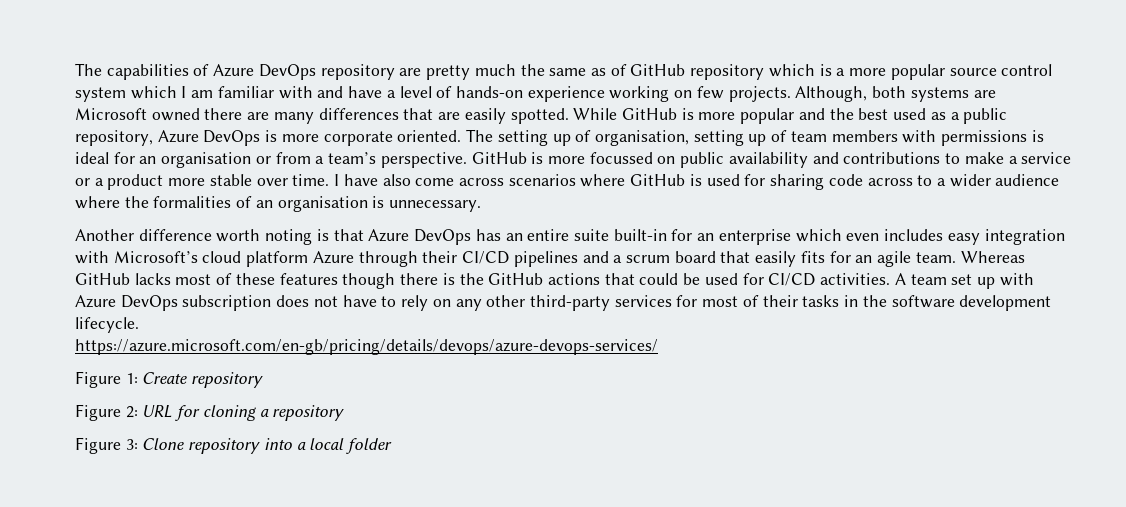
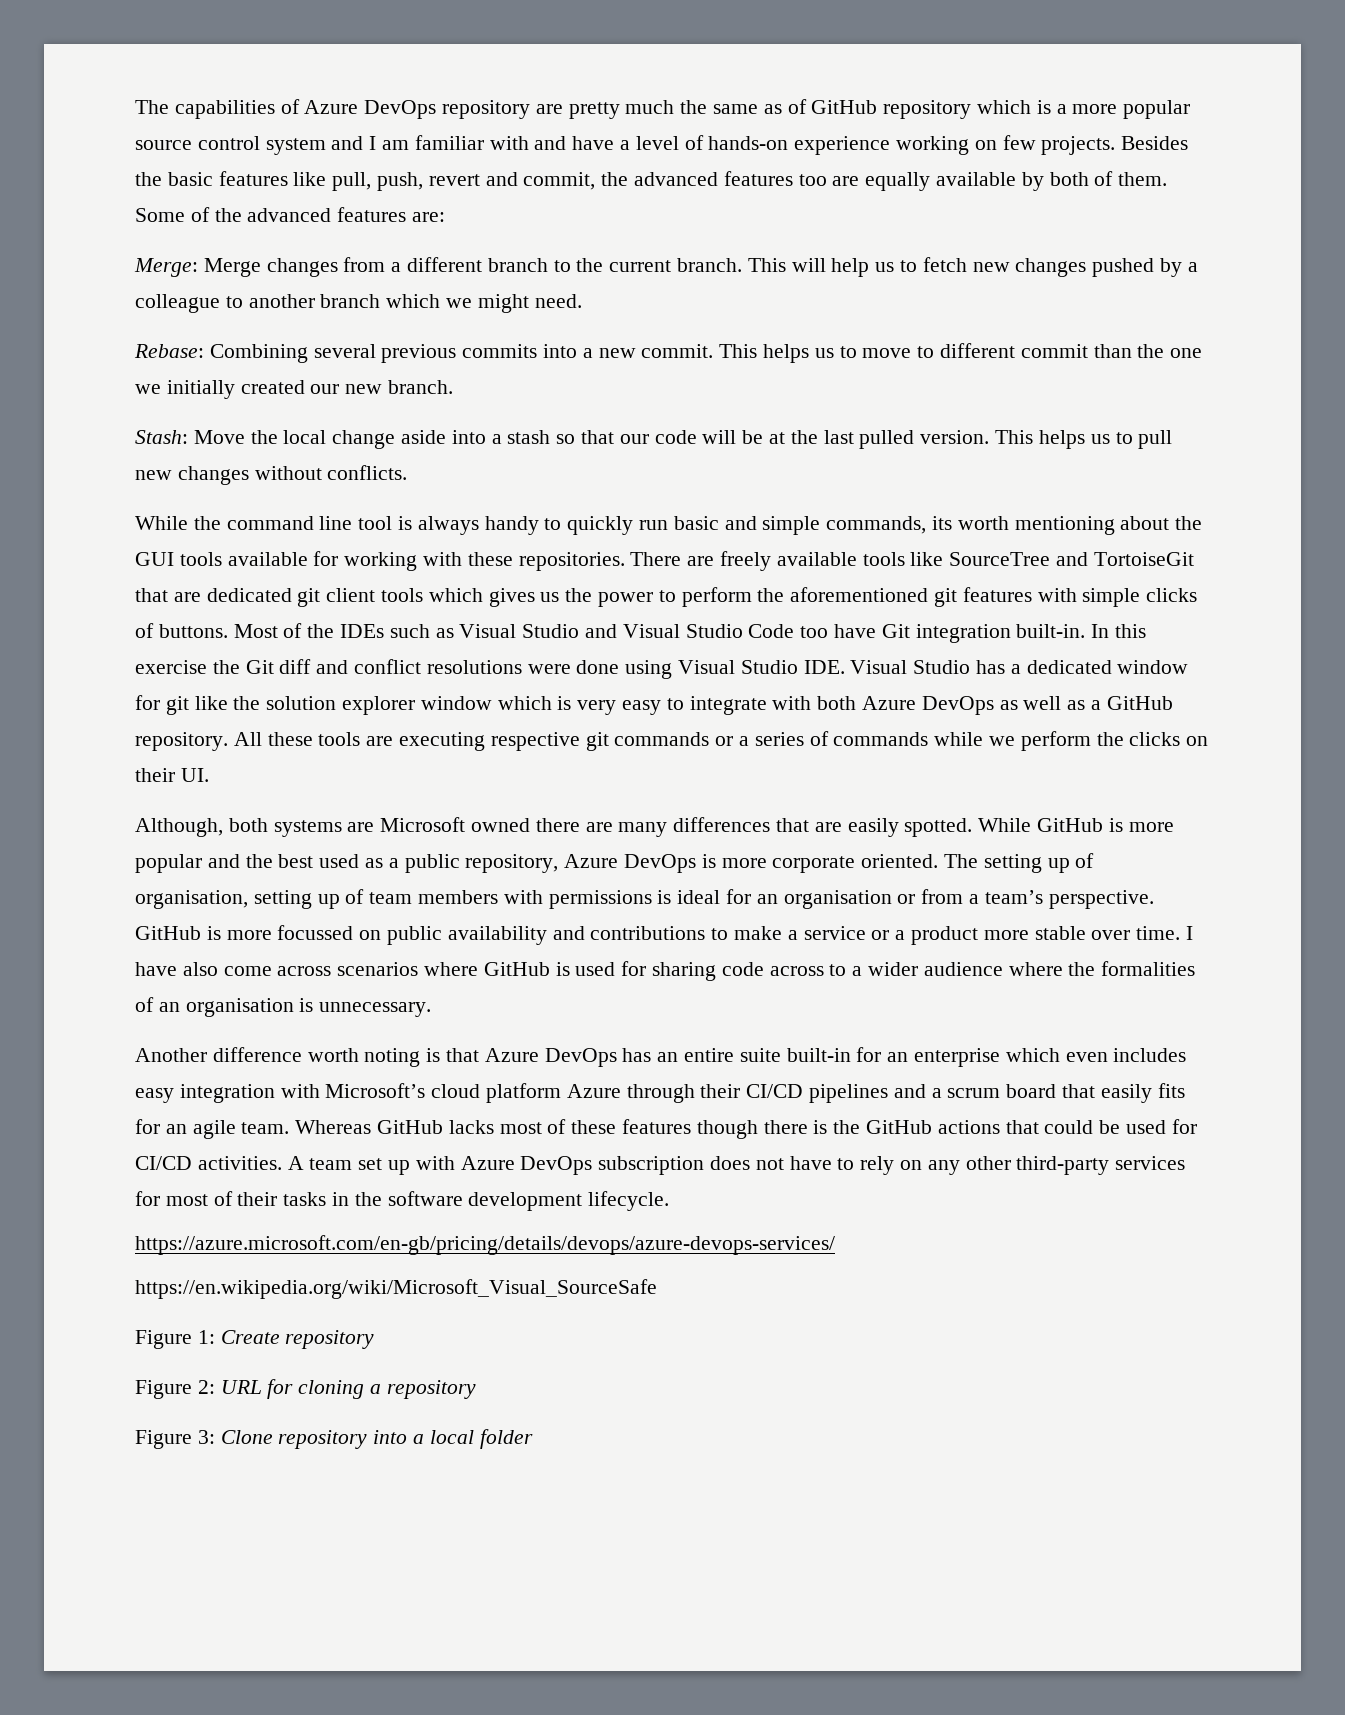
- The capabilities of Azure DevOps repository are pretty much the same as of GitHub repository which is a more popular source control system which I am familiar with and have a level of hands-on experience working on few projects. Although, both systems are Microsoft owned there are many differences that are easily spotted.
+ The capabilities of Azure DevOps repository are pretty much the same as of GitHub repository which is a more popular source control system and I am familiar with and have a level of hands-on experience working on few projects. Besides the basic features like pull, push, revert and commit, the advanced features too are equally available by both of them. Some of the advanced features are:
+ Merge: Merge changes from a different branch to the current branch. This will help us to fetch new changes pushed by a colleague to another branch which we might need.
+ Rebase: Combining several previous commits into a new commit. This helps us to move to different commit than the one we initially created our new branch.
+ Stash: Move the local change aside into a stash so that our code will be at the last pulled version. This helps us to pull new changes without conflicts.
+ While the command line tool is always handy to quickly run basic and simple commands, its worth mentioning about the GUI tools available for working with these repositories. There are freely available tools like SourceTree and TortoiseGit that are dedicated git client tools which gives us the power to perform the aforementioned git features with simple clicks of buttons. Most of the IDEs such as Visual Studio and Visual Studio Code too have Git integration built-in. In this exercise the Git diff and conflict resolutions were done using Visual Studio IDE. Visual Studio has a dedicated window for git like the solution explorer window which is very easy to integrate with both Azure DevOps as well as a GitHub repository. All these tools are executing respective git commands or a series of commands while we perform the clicks on their UI.
+ Although, both systems are Microsoft owned there are many differences that are easily spotted.
+ https://en.wikipedia.org/wiki/Microsoft_Visual_SourceSafe

